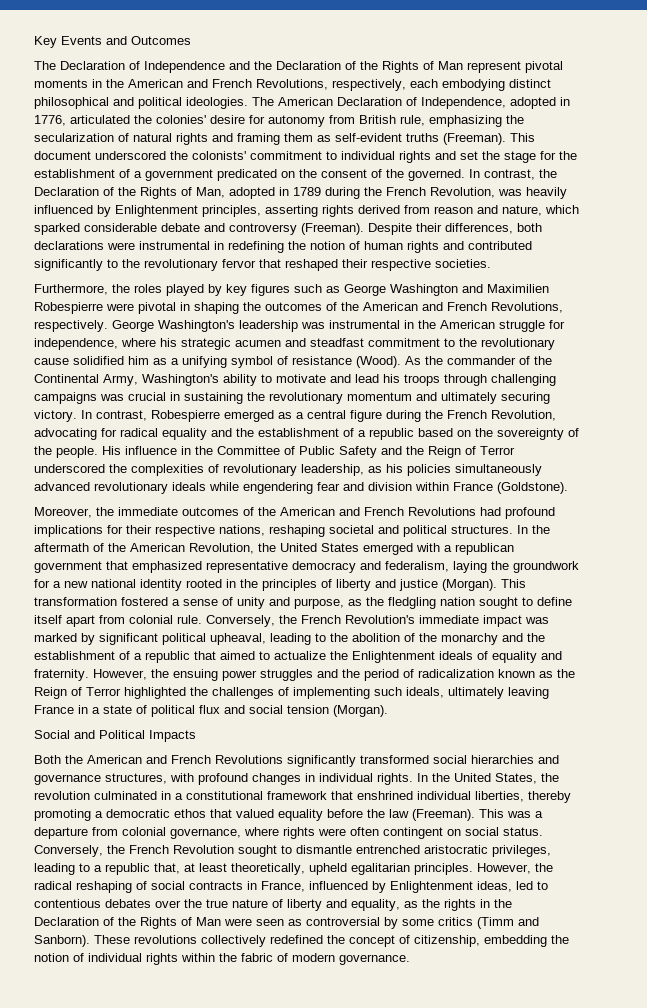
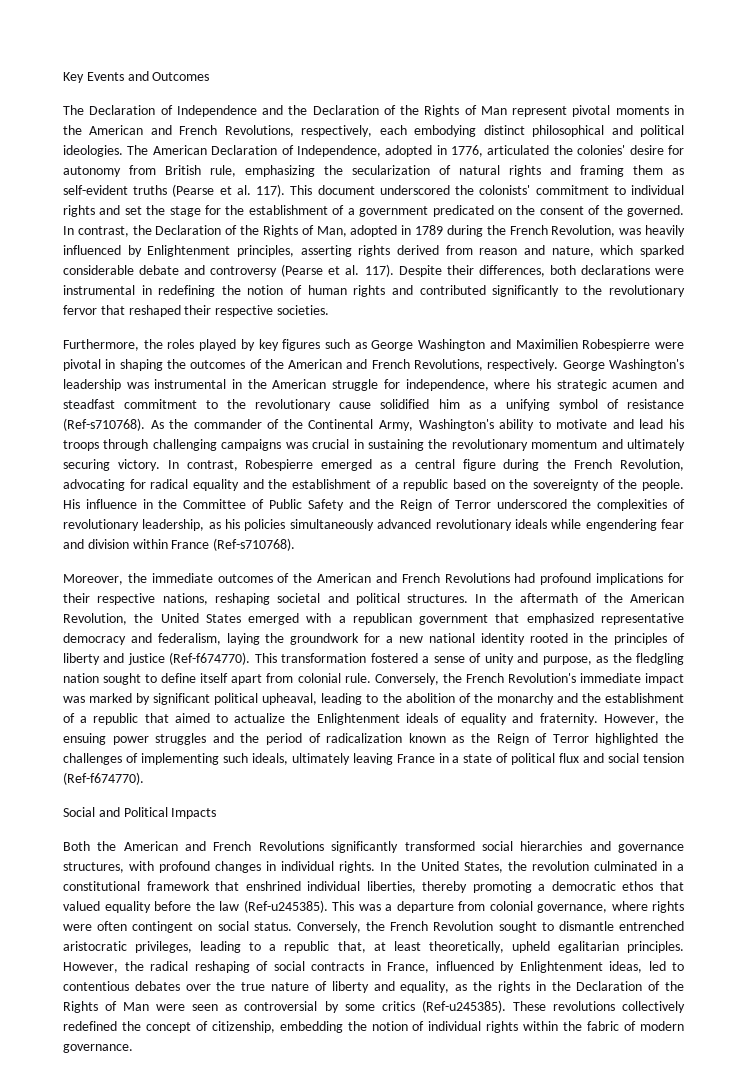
- The American Declaration of Independence, adopted in 1776, articulated the colonies' desire for autonomy from British rule, emphasizing the secularization of natural rights and framing them as self-evident truths (Freeman).
+ The American Declaration of Independence, adopted in 1776, articulated the colonies' desire for autonomy from British rule, emphasizing the secularization of natural rights and framing them as self-evident truths (Pearse et al. 117).
- In contrast, the Declaration of the Rights of Man, adopted in 1789 during the French Revolution, was heavily influenced by Enlightenment principles, asserting rights derived from reason and nature, which sparked considerable debate and controversy (Freeman).
+ In contrast, the Declaration of the Rights of Man, adopted in 1789 during the French Revolution, was heavily influenced by Enlightenment principles, asserting rights derived from reason and nature, which sparked considerable debate and controversy (Pearse et al. 117).
- George Washington's leadership was instrumental in the American struggle for independence, where his strategic acumen and steadfast commitment to the revolutionary cause solidified him as a unifying symbol of resistance (Wood).
+ George Washington's leadership was instrumental in the American struggle for independence, where his strategic acumen and steadfast commitment to the revolutionary cause solidified him as a unifying symbol of resistance (Ref-s710768).
- His influence in the Committee of Public Safety and the Reign of Terror underscored the complexities of revolutionary leadership, as his policies simultaneously advanced revolutionary ideals while engendering fear and division within France (Goldstone).
+ His influence in the Committee of Public Safety and the Reign of Terror underscored the complexities of revolutionary leadership, as his policies simultaneously advanced revolutionary ideals while engendering fear and division within France (Ref-s710768).
- In the aftermath of the American Revolution, the United States emerged with a republican government that emphasized representative democracy and federalism, laying the groundwork for a new national identity rooted in the principles of liberty and justice (Morgan).
+ In the aftermath of the American Revolution, the United States emerged with a republican government that emphasized representative democracy and federalism, laying the groundwork for a new national identity rooted in the principles of liberty and justice (Ref-f674770).
- However, the ensuing power struggles and the period of radicalization known as the Reign of Terror highlighted the challenges of implementing such ideals, ultimately leaving France in a state of political flux and social tension (Morgan).
+ However, the ensuing power struggles and the period of radicalization known as the Reign of Terror highlighted the challenges of implementing such ideals, ultimately leaving France in a state of political flux and social tension (Ref-f674770).
- In the United States, the revolution culminated in a constitutional framework that enshrined individual liberties, thereby promoting a democratic ethos that valued equality before the law (Freeman).
+ In the United States, the revolution culminated in a constitutional framework that enshrined individual liberties, thereby promoting a democratic ethos that valued equality before the law (Ref-u245385).
- However, the radical reshaping of social contracts in France, influenced by Enlightenment ideas, led to contentious debates over the true nature of liberty and equality, as the rights in the Declaration of the Rights of Man were seen as controversial by some critics (Timm and Sanborn).
+ However, the radical reshaping of social contracts in France, influenced by Enlightenment ideas, led to contentious debates over the true nature of liberty and equality, as the rights in the Declaration of the Rights of Man were seen as controversial by some critics (Ref-u245385).

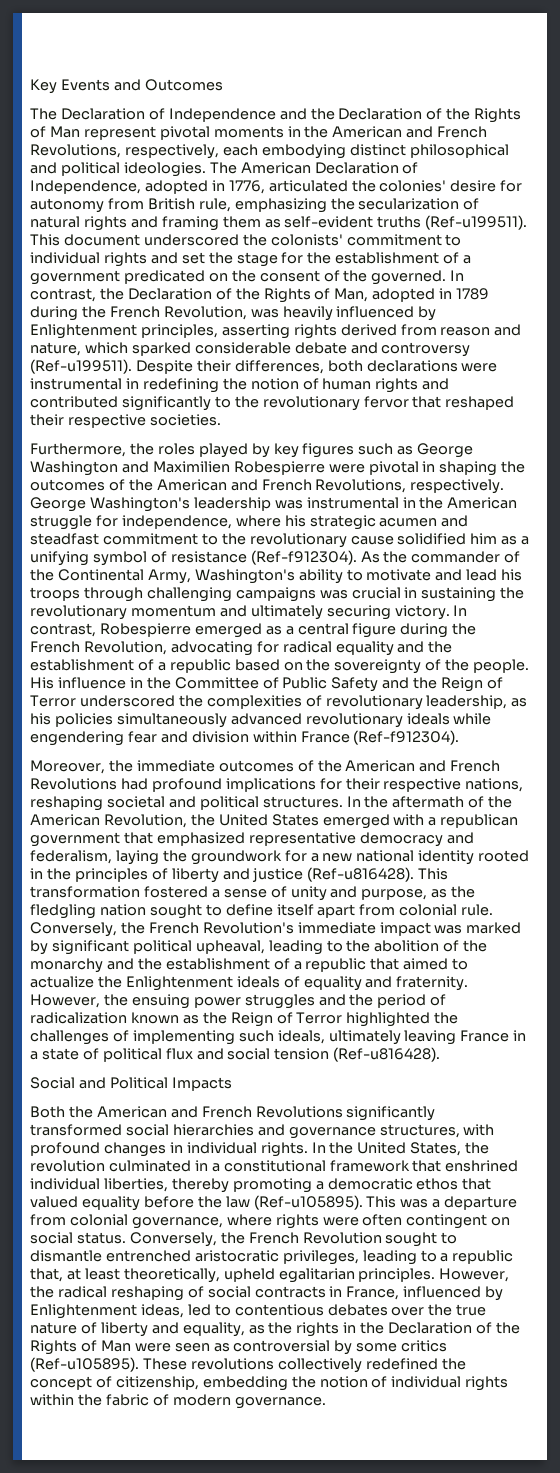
- The American Declaration of Independence, adopted in 1776, articulated the colonies' desire for autonomy from British rule, emphasizing the secularization of natural rights and framing them as self-evident truths (Pearse et al. 117).
+ The American Declaration of Independence, adopted in 1776, articulated the colonies' desire for autonomy from British rule, emphasizing the secularization of natural rights and framing them as self-evident truths (Ref-u199511).
- In contrast, the Declaration of the Rights of Man, adopted in 1789 during the French Revolution, was heavily influenced by Enlightenment principles, asserting rights derived from reason and nature, which sparked considerable debate and controversy (Pearse et al. 117).
+ In contrast, the Declaration of the Rights of Man, adopted in 1789 during the French Revolution, was heavily influenced by Enlightenment principles, asserting rights derived from reason and nature, which sparked considerable debate and controversy (Ref-u199511).
- George Washington's leadership was instrumental in the American struggle for independence, where his strategic acumen and steadfast commitment to the revolutionary cause solidified him as a unifying symbol of resistance (Ref-s710768).
+ George Washington's leadership was instrumental in the American struggle for independence, where his strategic acumen and steadfast commitment to the revolutionary cause solidified him as a unifying symbol of resistance (Ref-f912304).
- His influence in the Committee of Public Safety and the Reign of Terror underscored the complexities of revolutionary leadership, as his policies simultaneously advanced revolutionary ideals while engendering fear and division within France (Ref-s710768).
+ His influence in the Committee of Public Safety and the Reign of Terror underscored the complexities of revolutionary leadership, as his policies simultaneously advanced revolutionary ideals while engendering fear and division within France (Ref-f912304).
- In the aftermath of the American Revolution, the United States emerged with a republican government that emphasized representative democracy and federalism, laying the groundwork for a new national identity rooted in the principles of liberty and justice (Ref-f674770).
+ In the aftermath of the American Revolution, the United States emerged with a republican government that emphasized representative democracy and federalism, laying the groundwork for a new national identity rooted in the principles of liberty and justice (Ref-u816428).
- However, the ensuing power struggles and the period of radicalization known as the Reign of Terror highlighted the challenges of implementing such ideals, ultimately leaving France in a state of political flux and social tension (Ref-f674770).
+ However, the ensuing power struggles and the period of radicalization known as the Reign of Terror highlighted the challenges of implementing such ideals, ultimately leaving France in a state of political flux and social tension (Ref-u816428).
- In the United States, the revolution culminated in a constitutional framework that enshrined individual liberties, thereby promoting a democratic ethos that valued equality before the law (Ref-u245385).
+ In the United States, the revolution culminated in a constitutional framework that enshrined individual liberties, thereby promoting a democratic ethos that valued equality before the law (Ref-u105895).
- However, the radical reshaping of social contracts in France, influenced by Enlightenment ideas, led to contentious debates over the true nature of liberty and equality, as the rights in the Declaration of the Rights of Man were seen as controversial by some critics (Ref-u245385).
+ However, the radical reshaping of social contracts in France, influenced by Enlightenment ideas, led to contentious debates over the true nature of liberty and equality, as the rights in the Declaration of the Rights of Man were seen as controversial by some critics (Ref-u105895).

